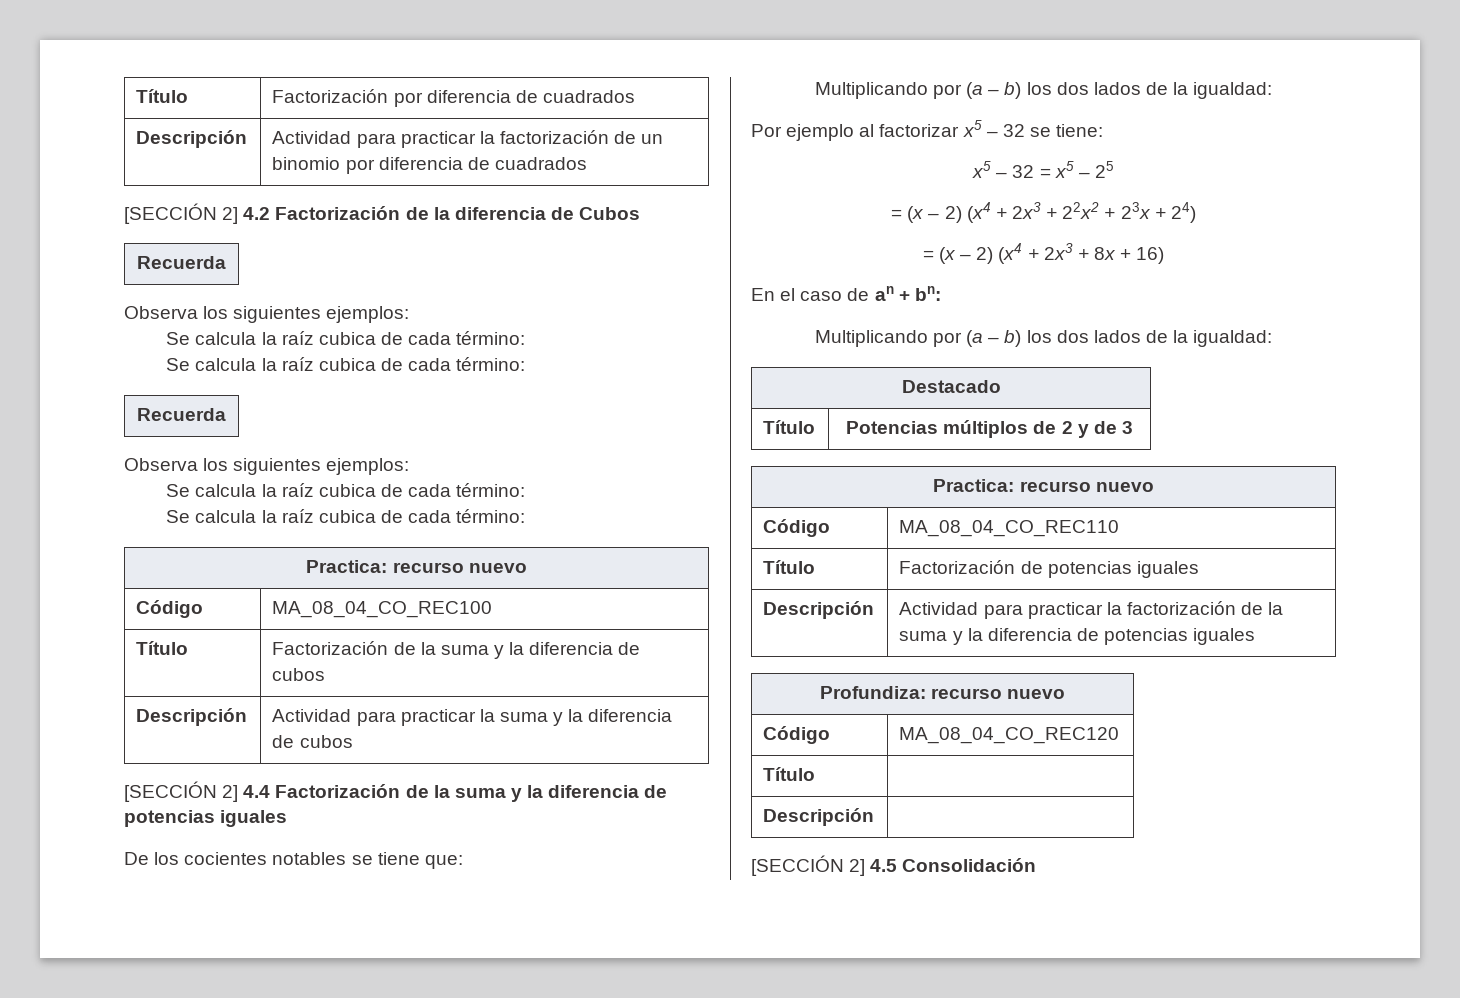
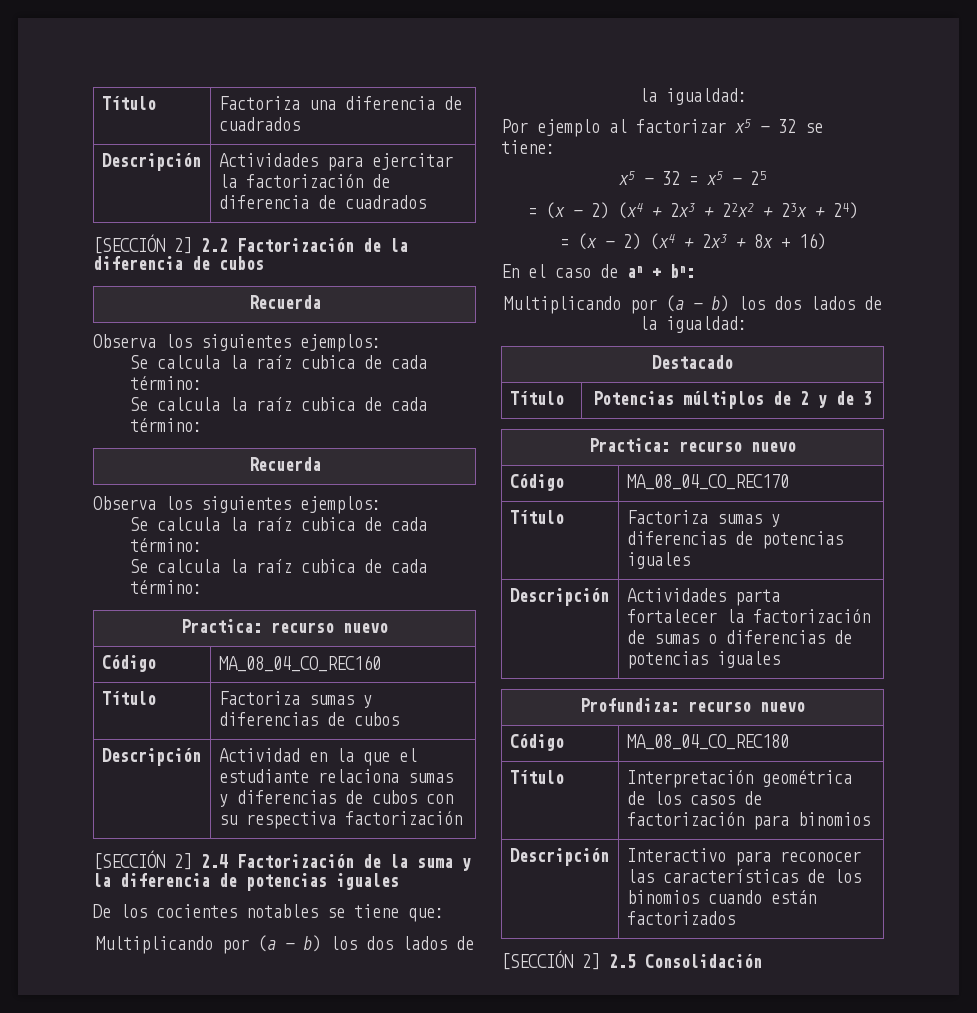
- Título | Factorización por diferencia de cuadrados
+ Título | Factoriza una diferencia de cuadrados
- Descripción | Actividad para practicar la factorización de un binomio por diferencia de cuadrados
+ Descripción | Actividades para ejercitar la factorización de diferencia de cuadrados
- [SECCIÓN 2] 4.2 Factorización de la diferencia de Cubos
+ [SECCIÓN 2] 2.2 Factorización de la diferencia de cubos
- Código | MA_08_04_CO_REC100
- Título | Factorización de la suma y la diferencia de cubos
- Descripción | Actividad para practicar la suma y la diferencia de cubos
- [SECCIÓN 2] 4.4 Factorización de la suma y la diferencia de potencias iguales
+ Código | MA_08_04_CO_REC160
+ Título | Factoriza sumas y diferencias de cubos
+ Descripción | Actividad en la que el estudiante relaciona sumas y diferencias de cubos con su respectiva factorización
+ [SECCIÓN 2] 2.4 Factorización de la suma y la diferencia de potencias iguales
- Código | MA_08_04_CO_REC110
- Título | Factorización de potencias iguales
+ Código | MA_08_04_CO_REC170
+ Título | Factoriza sumas y diferencias de potencias iguales
- Descripción | Actividad para practicar la factorización de la suma y la diferencia de potencias iguales
+ Descripción | Actividades parta fortalecer la factorización de sumas o diferencias de potencias iguales
- Código | MA_08_04_CO_REC120
- Título |
- Descripción |
- [SECCIÓN 2] 4.5 Consolidación
+ Código | MA_08_04_CO_REC180
+ Título | Interpretación geométrica de los casos de factorización para binomios
+ Descripción | Interactivo para reconocer las características de los binomios cuando están factorizados
+ [SECCIÓN 2] 2.5 Consolidación

